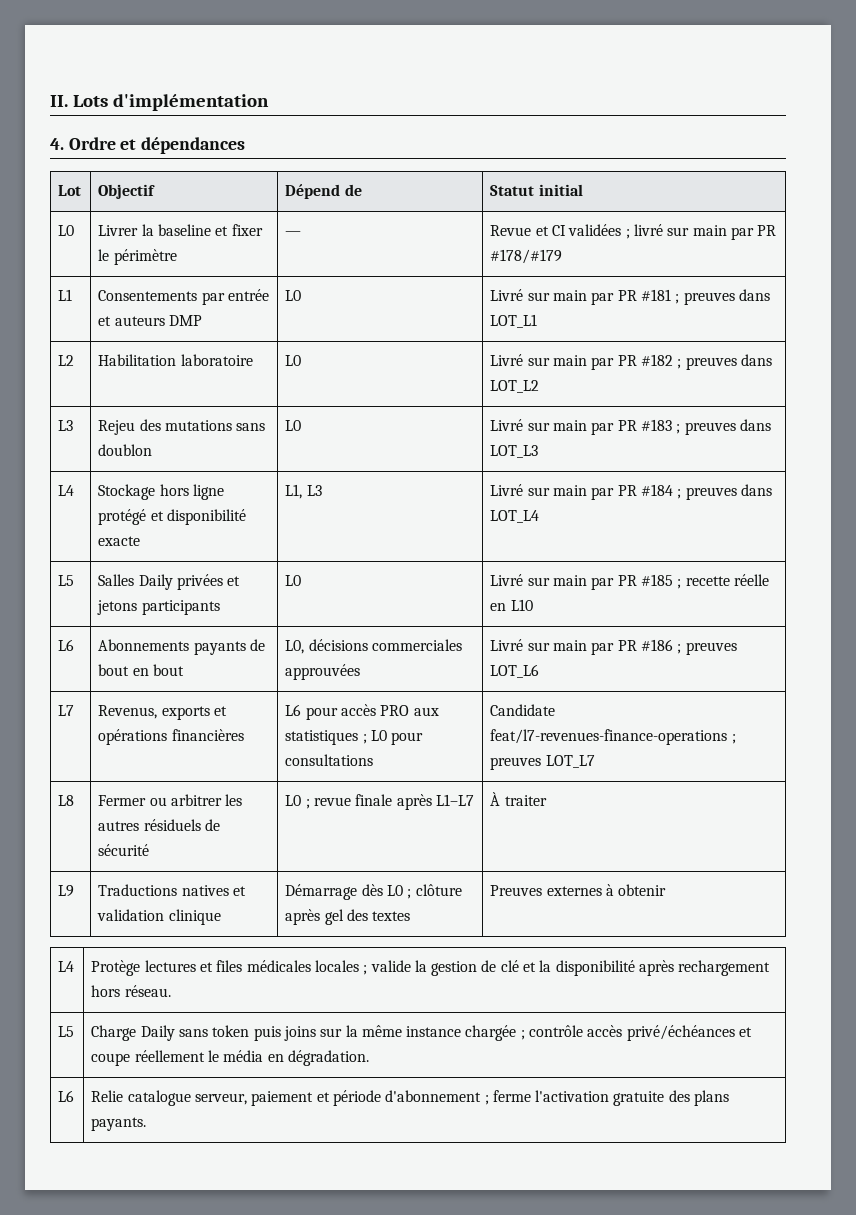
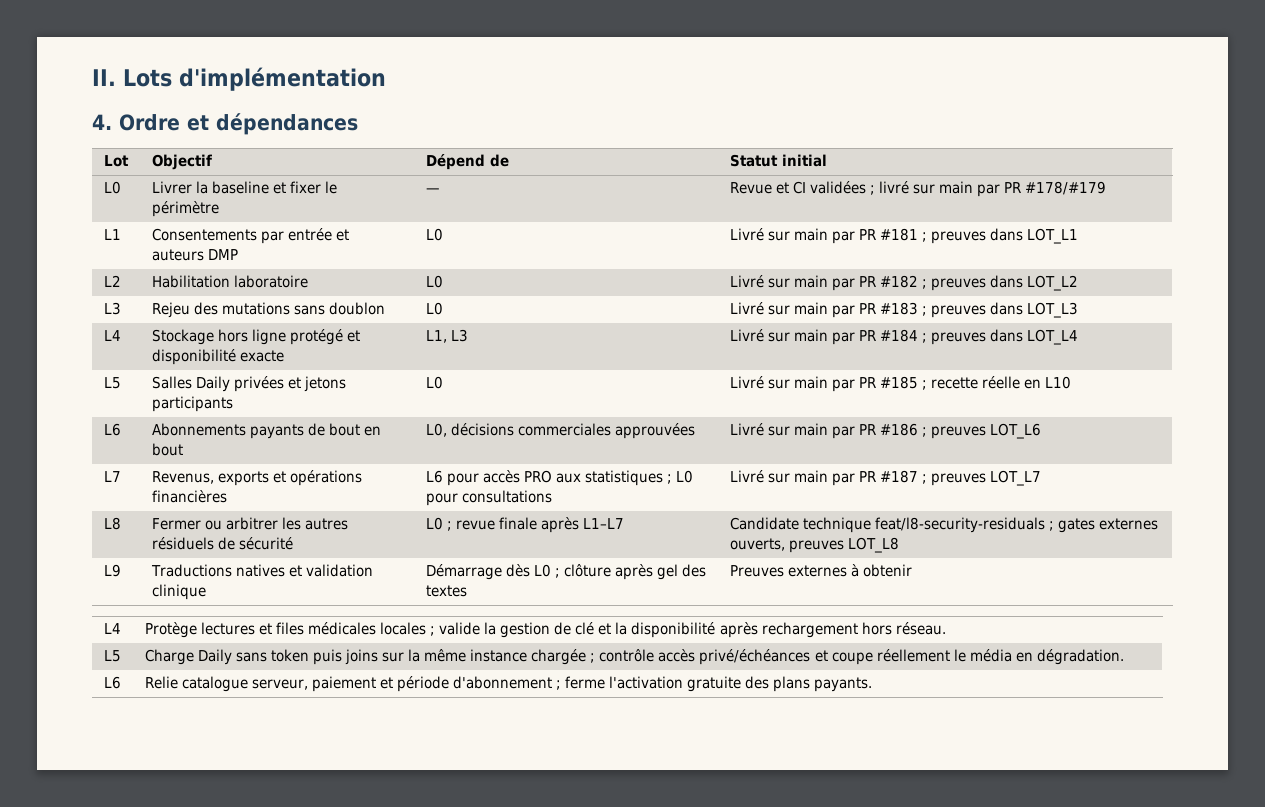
- L7 | Revenus, exports et opérations financières | L6 pour accès PRO aux statistiques ; L0 pour consultations | Candidate feat/l7-revenues-finance-operations ; preuves LOT_L7
+ L7 | Revenus, exports et opérations financières | L6 pour accès PRO aux statistiques ; L0 pour consultations | Livré sur main par PR #187 ; preuves LOT_L7
- L8 | Fermer ou arbitrer les autres résiduels de sécurité | L0 ; revue finale après L1–L7 | À traiter
+ L8 | Fermer ou arbitrer les autres résiduels de sécurité | L0 ; revue finale après L1–L7 | Candidate technique feat/l8-security-residuals ; gates externes ouverts, preuves LOT_L8

